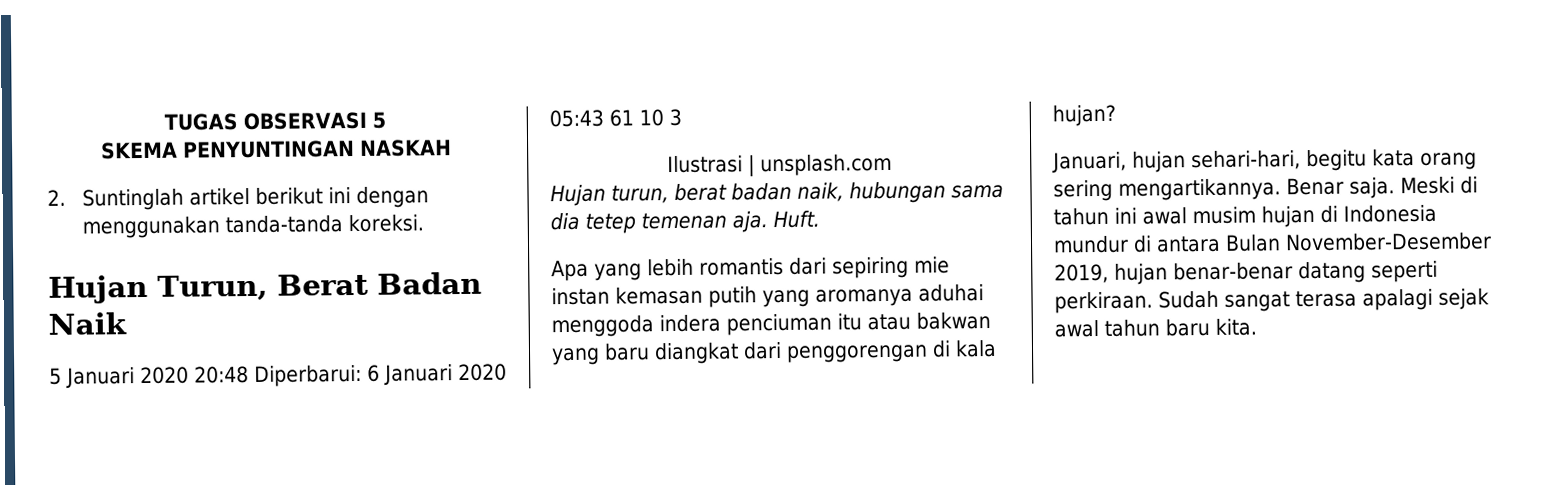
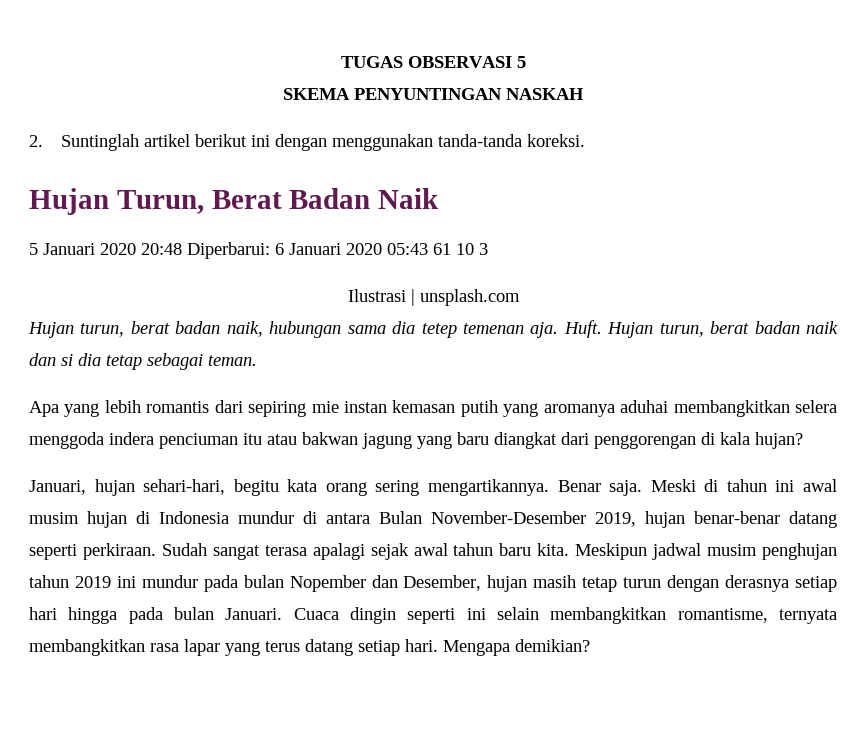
+ Hujan turun, berat badan naik dan si dia tetap sebagai teman.
- Apa yang lebih romantis dari sepiring mie instan kemasan putih yang aromanya aduhai menggoda indera penciuman itu atau bakwan yang baru diangkat dari penggorengan di kala hujan?
+ Apa yang lebih romantis dari sepiring mie instan kemasan putih yang aromanya aduhai membangkitkan selera menggoda indera penciuman itu atau bakwan jagung yang baru diangkat dari penggorengan di kala hujan?
+ Meskipun jadwal musim penghujan tahun 2019 ini mundur pada bulan Nopember dan Desember, hujan masih tetap turun dengan derasnya setiap hari hingga pada bulan Januari. Cuaca dingin seperti ini selain membangkitkan romantisme, ternyata membangkitkan rasa lapar yang terus datang setiap hari. Mengapa demikian?

